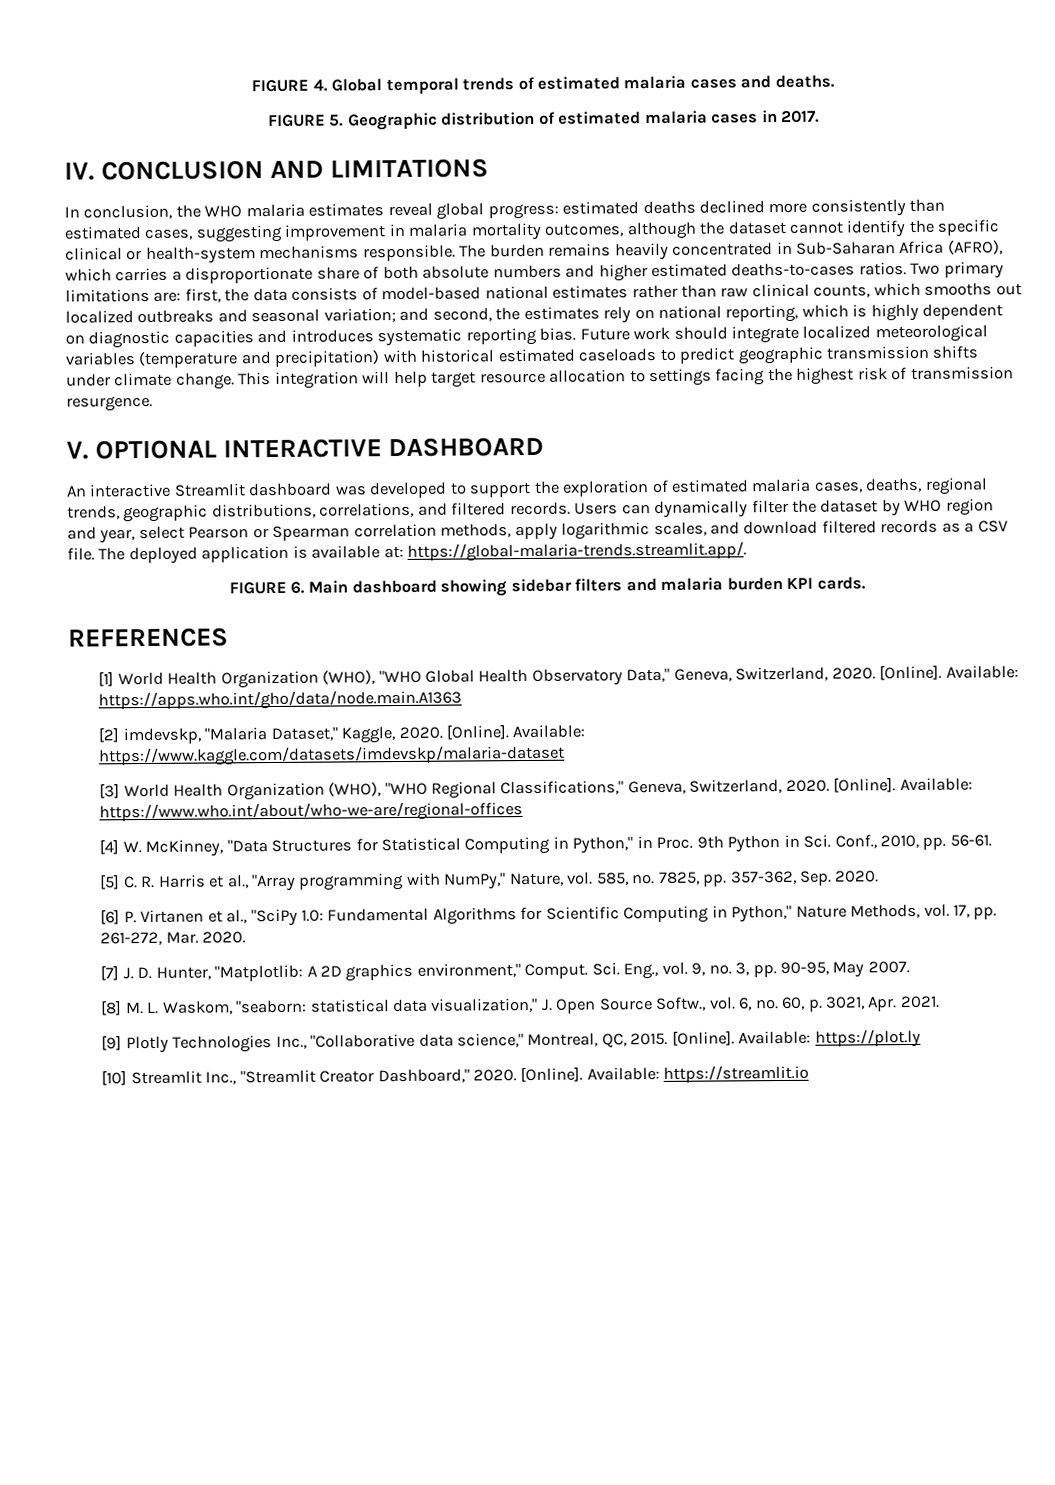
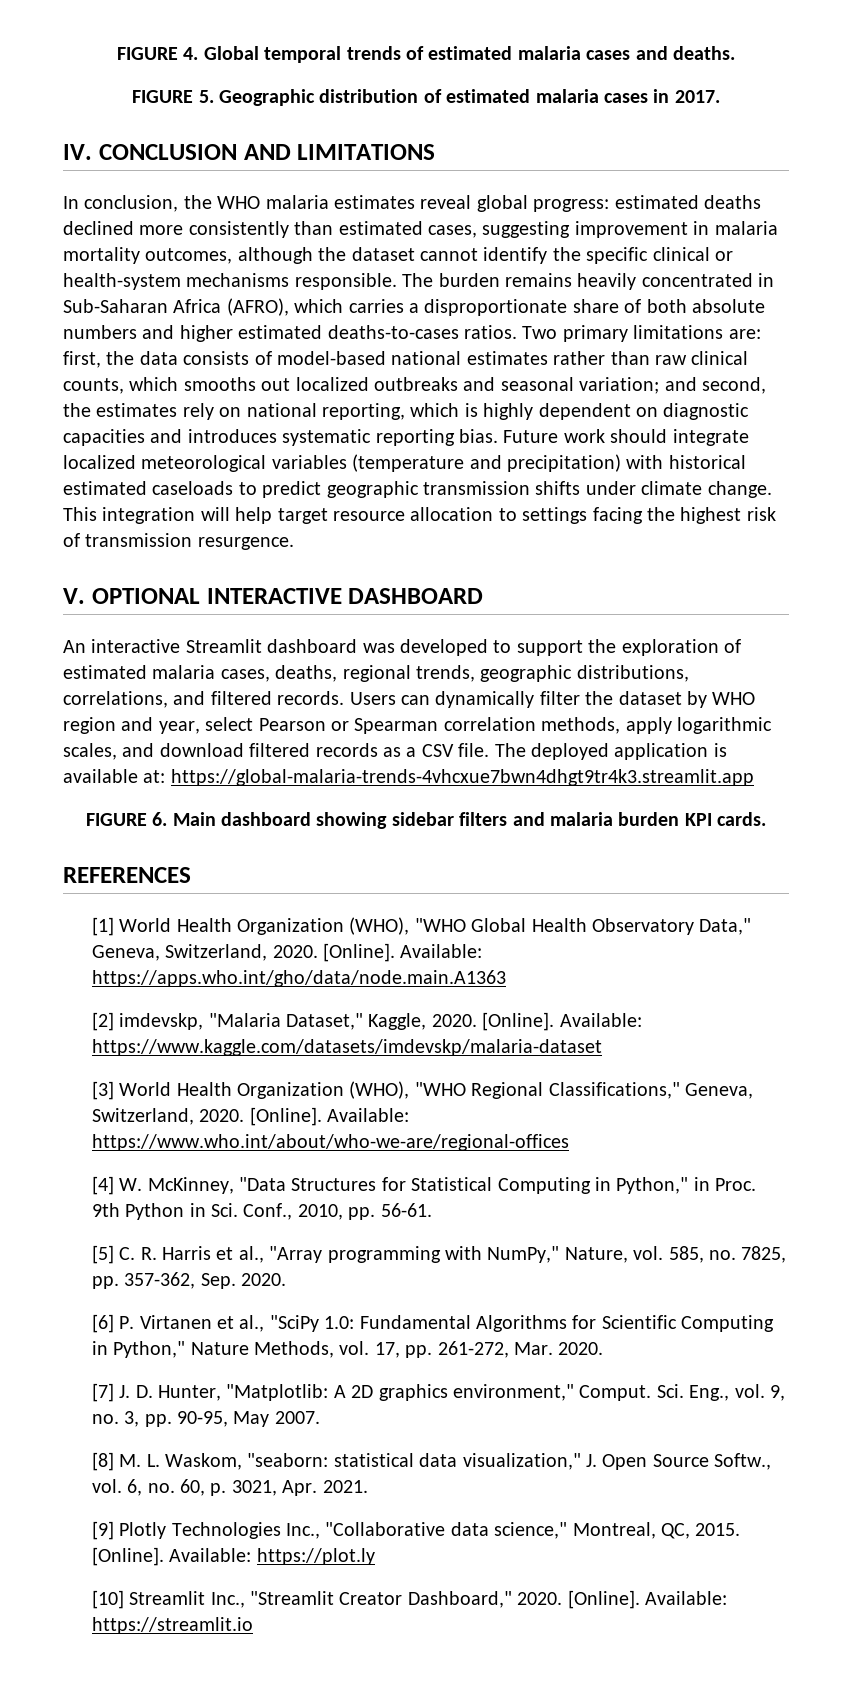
- The deployed application is available at: https://global-malaria-trends.streamlit.app/.
+ The deployed application is available at: https://global-malaria-trends-4vhcxue7bwn4dhgt9tr4k3.streamlit.app

